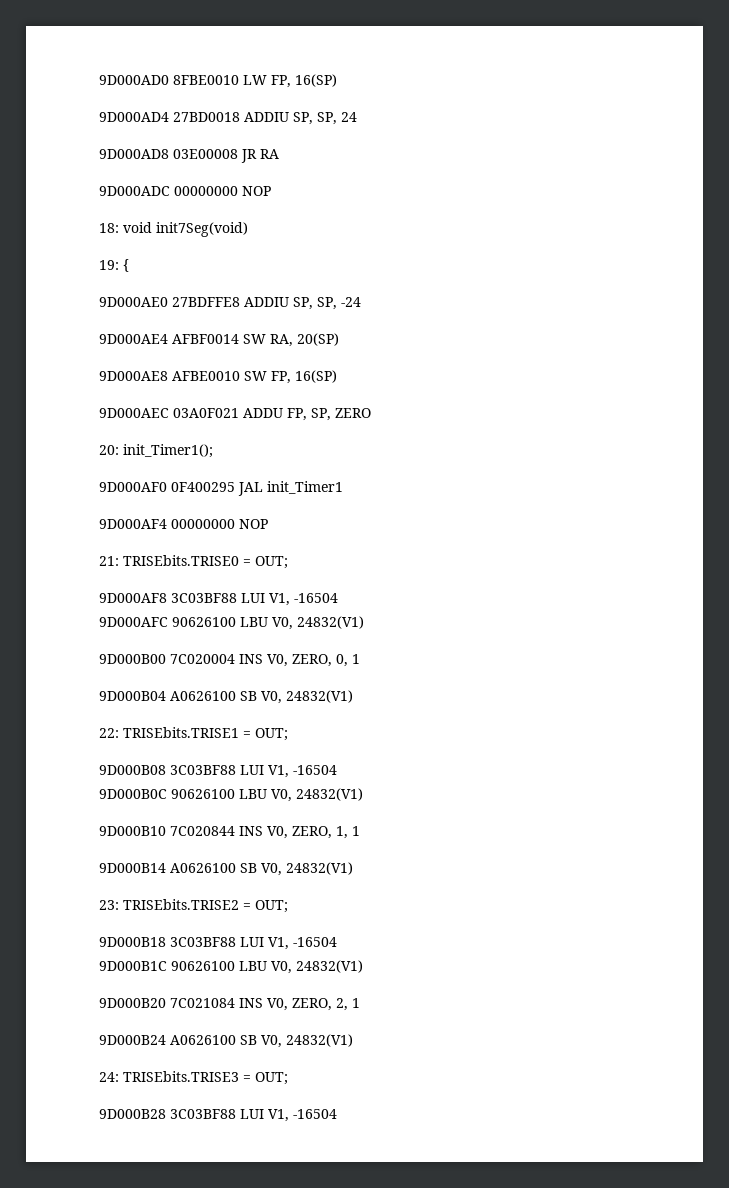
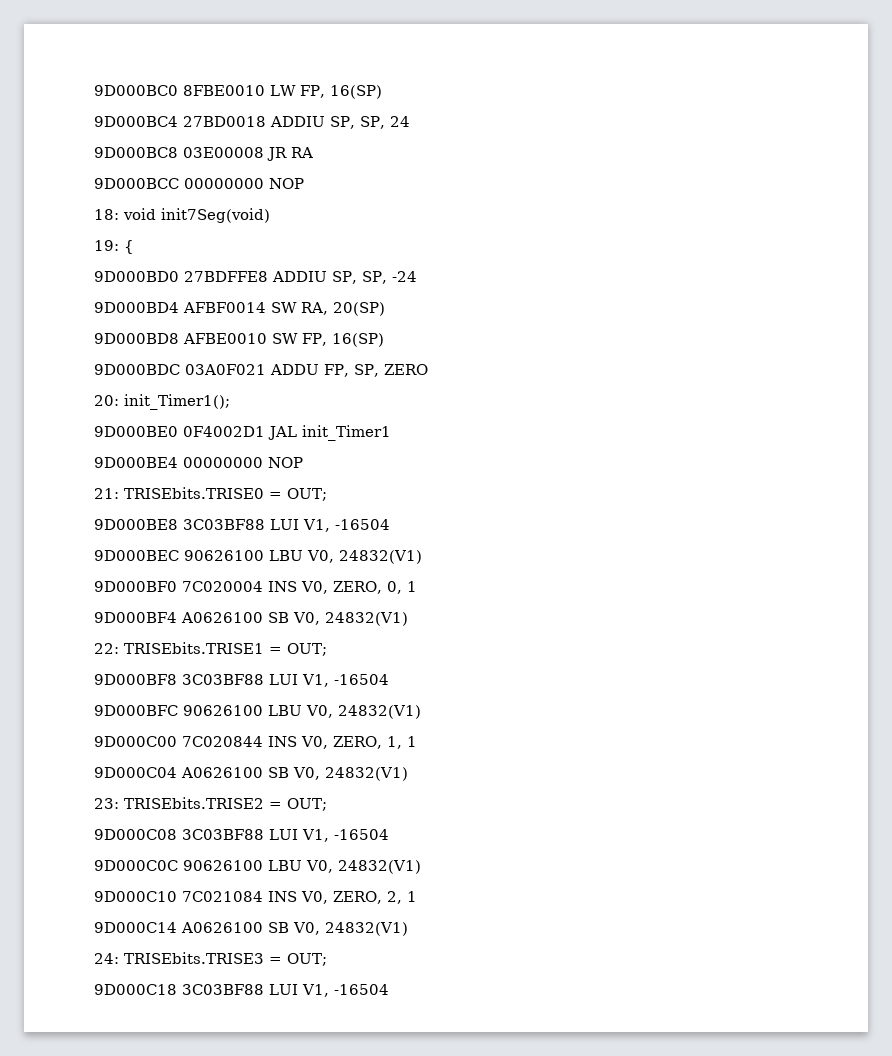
- 9D000AD0 8FBE0010 LW FP, 16(SP)
+ 9D000BC0 8FBE0010 LW FP, 16(SP)
- 9D000AD4 27BD0018 ADDIU SP, SP, 24
+ 9D000BC4 27BD0018 ADDIU SP, SP, 24
- 9D000AD8 03E00008 JR RA
+ 9D000BC8 03E00008 JR RA
- 9D000ADC 00000000 NOP
+ 9D000BCC 00000000 NOP
- 9D000AE0 27BDFFE8 ADDIU SP, SP, -24
+ 9D000BD0 27BDFFE8 ADDIU SP, SP, -24
- 9D000AE4 AFBF0014 SW RA, 20(SP)
+ 9D000BD4 AFBF0014 SW RA, 20(SP)
- 9D000AE8 AFBE0010 SW FP, 16(SP)
+ 9D000BD8 AFBE0010 SW FP, 16(SP)
- 9D000AEC 03A0F021 ADDU FP, SP, ZERO
+ 9D000BDC 03A0F021 ADDU FP, SP, ZERO
- 9D000AF0 0F400295 JAL init_Timer1
+ 9D000BE0 0F4002D1 JAL init_Timer1
- 9D000AF4 00000000 NOP
+ 9D000BE4 00000000 NOP
- 9D000AF8 3C03BF88 LUI V1, -16504
- 9D000AFC 90626100 LBU V0, 24832(V1)
- 9D000B00 7C020004 INS V0, ZERO, 0, 1
+ 9D000BE8 3C03BF88 LUI V1, -16504
+ 9D000BEC 90626100 LBU V0, 24832(V1)
+ 9D000BF0 7C020004 INS V0, ZERO, 0, 1
- 9D000B04 A0626100 SB V0, 24832(V1)
+ 9D000BF4 A0626100 SB V0, 24832(V1)
- 9D000B08 3C03BF88 LUI V1, -16504
- 9D000B0C 90626100 LBU V0, 24832(V1)
- 9D000B10 7C020844 INS V0, ZERO, 1, 1
+ 9D000BF8 3C03BF88 LUI V1, -16504
+ 9D000BFC 90626100 LBU V0, 24832(V1)
+ 9D000C00 7C020844 INS V0, ZERO, 1, 1
- 9D000B14 A0626100 SB V0, 24832(V1)
+ 9D000C04 A0626100 SB V0, 24832(V1)
- 9D000B18 3C03BF88 LUI V1, -16504
- 9D000B1C 90626100 LBU V0, 24832(V1)
- 9D000B20 7C021084 INS V0, ZERO, 2, 1
+ 9D000C08 3C03BF88 LUI V1, -16504
+ 9D000C0C 90626100 LBU V0, 24832(V1)
+ 9D000C10 7C021084 INS V0, ZERO, 2, 1
- 9D000B24 A0626100 SB V0, 24832(V1)
+ 9D000C14 A0626100 SB V0, 24832(V1)
- 9D000B28 3C03BF88 LUI V1, -16504
+ 9D000C18 3C03BF88 LUI V1, -16504

